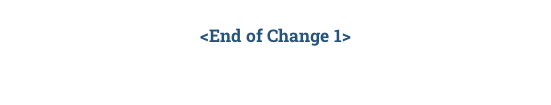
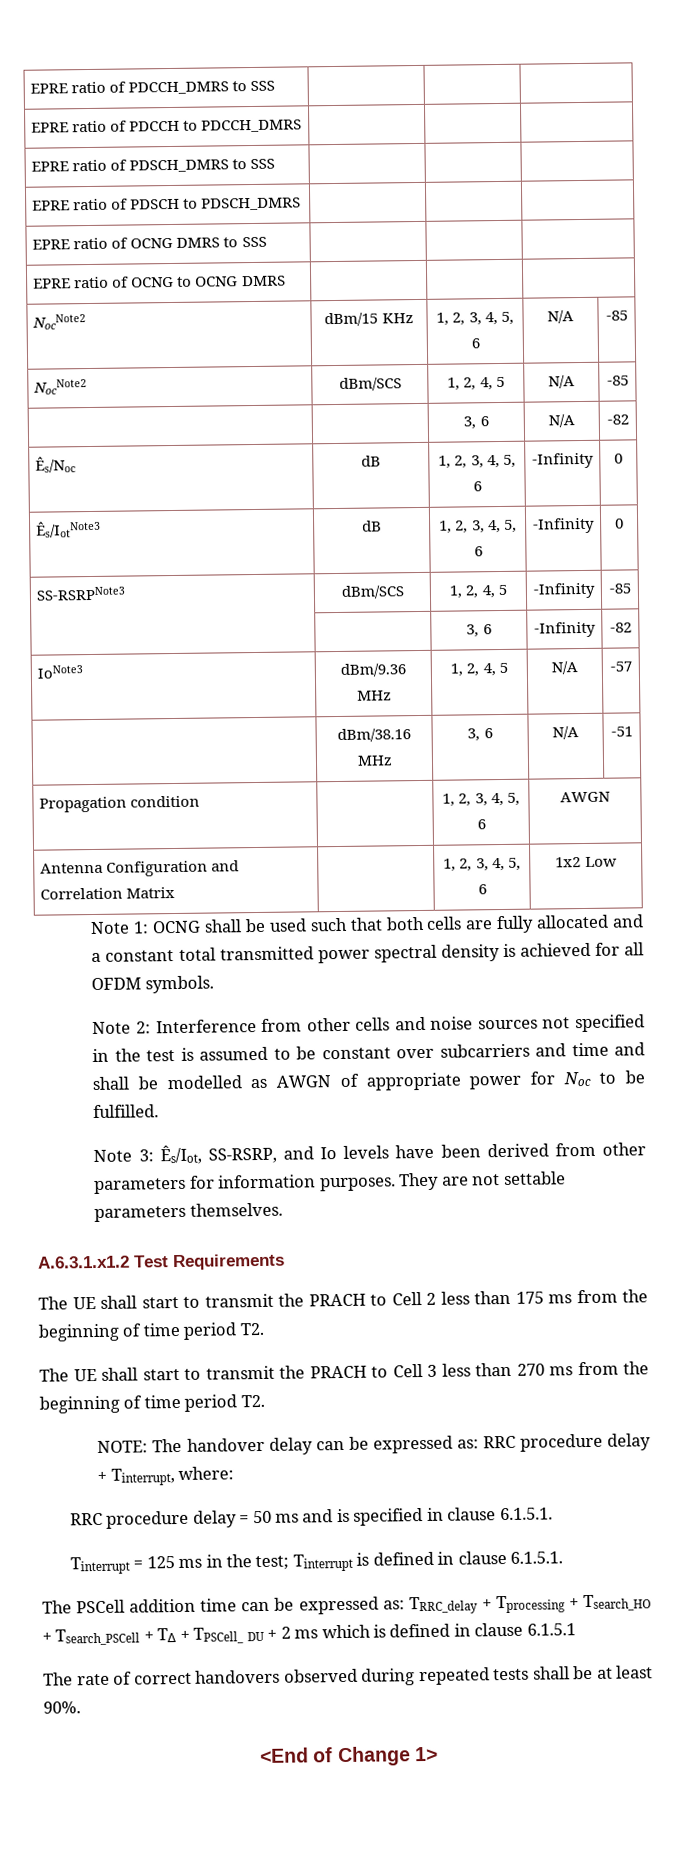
+ EPRE ratio of PDCCH_DMRS to SSS | | |
+ EPRE ratio of PDCCH to PDCCH_DMRS | | |
+ EPRE ratio of PDSCH_DMRS to SSS | | |
+ EPRE ratio of PDSCH to PDSCH_DMRS | | |
+ EPRE ratio of OCNG DMRS to SSS | | |
+ EPRE ratio of OCNG to OCNG DMRS | | |
+ NocNote2 | dBm/15 KHz | 1, 2, 3, 4, 5, 6 | N/A | -85
+ NocNote2 | dBm/SCS | 1, 2, 4, 5 | N/A | -85
+ | | 3, 6 | N/A | -82
+ Ês/Noc | dB | 1, 2, 3, 4, 5, 6 | -Infinity | 0
+ Ês/IotNote3 | dB | 1, 2, 3, 4, 5, 6 | -Infinity | 0
+ SS-RSRPNote3 | dBm/SCS | 1, 2, 4, 5 | -Infinity | -85
+ | | 3, 6 | -Infinity | -82
+ IoNote3 | dBm/9.36 MHz | 1, 2, 4, 5 | N/A | -57
+ | dBm/38.16 MHz | 3, 6 | N/A | -51
+ Propagation condition | | 1, 2, 3, 4, 5, 6 | AWGN
+ Antenna Configuration and Correlation Matrix | | 1, 2, 3, 4, 5, 6 | 1x2 Low
+ Note 1: OCNG shall be used such that both cells are fully allocated and a constant total transmitted power spectral density is achieved for all OFDM symbols.
+ Note 2: Interference from other cells and noise sources not specified in the test is assumed to be constant over subcarriers and time and shall be modelled as AWGN of appropriate power for Noc to be fulfilled.
+ Note 3: Ês/Iot, SS-RSRP, and Io levels have been derived from other parameters for information purposes. They are not settable parameters themselves.
+ A.6.3.1.x1.2 Test Requirements
+ The UE shall start to transmit the PRACH to Cell 2 less than 175 ms from the beginning of time period T2.
+ The UE shall start to transmit the PRACH to Cell 3 less than 270 ms from the beginning of time period T2.
+ NOTE: The handover delay can be expressed as: RRC procedure delay + Tinterrupt, where:
+ RRC procedure delay = 50 ms and is specified in clause 6.1.5.1.
+ Tinterrupt = 125 ms in the test; Tinterrupt is defined in clause 6.1.5.1.
+ The PSCell addition time can be expressed as: TRRC_delay + Tprocessing + Tsearch_HO + Tsearch_PSCell + T∆ + TPSCell_ DU + 2 ms which is defined in clause 6.1.5.1
+ The rate of correct handovers observed during repeated tests shall be at least 90%.

